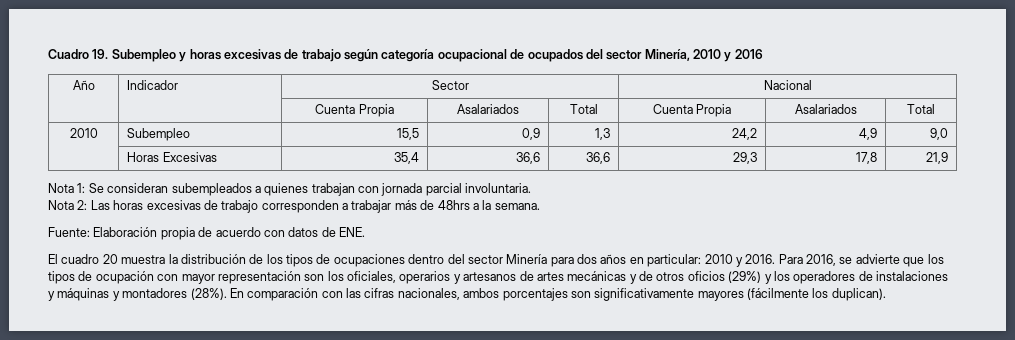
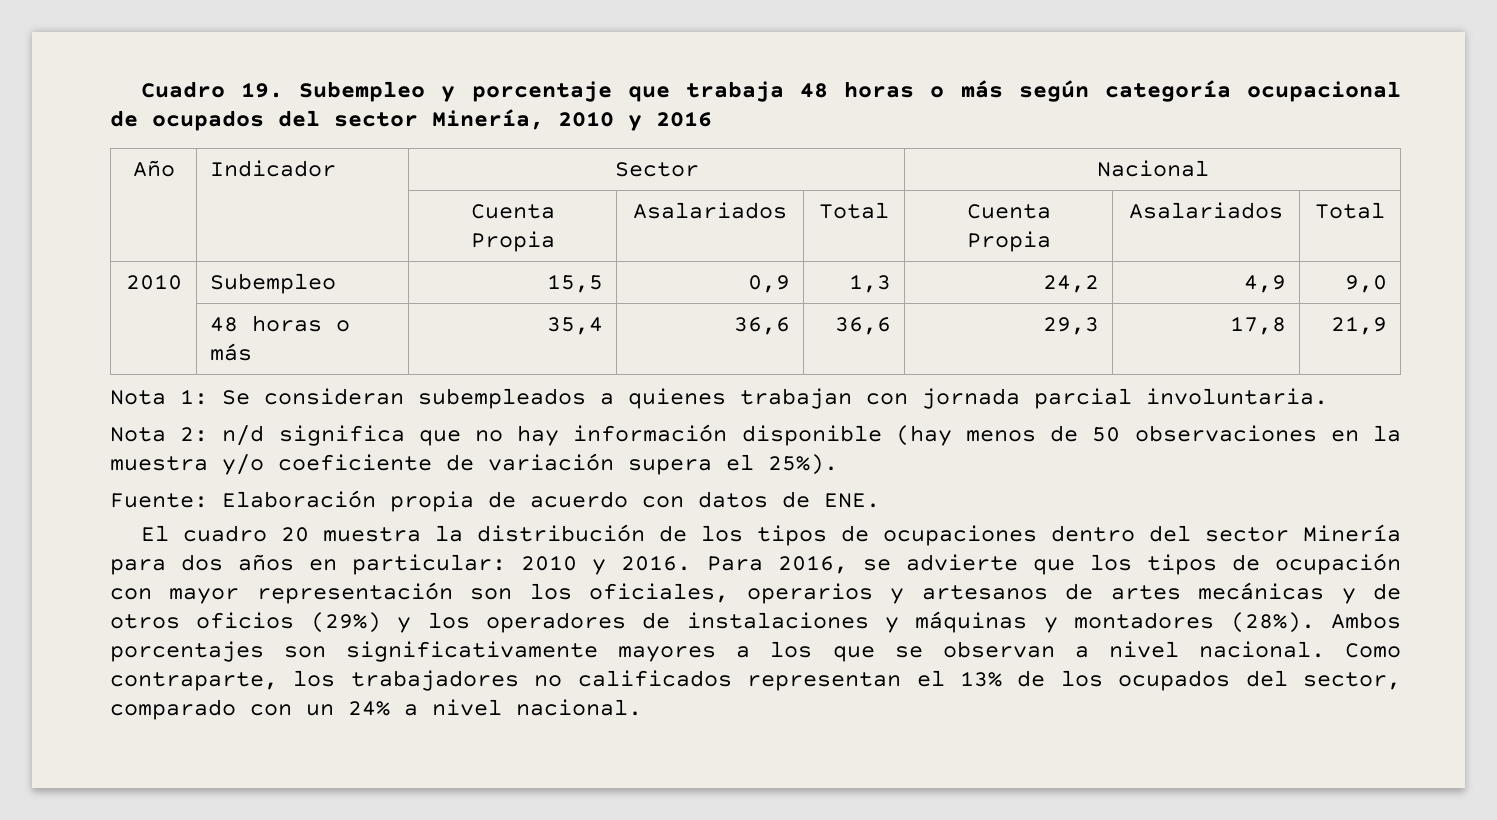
- Cuadro 19. Subempleo y horas excesivas de trabajo según categoría ocupacional de ocupados del sector Minería, 2010 y 2016
+ Cuadro 19. Subempleo y porcentaje que trabaja 48 horas o más según categoría ocupacional de ocupados del sector Minería, 2010 y 2016
- | Horas Excesivas | 35,4 | 36,6 | 36,6 | 29,3 | 17,8 | 21,9
+ | 48 horas o más | 35,4 | 36,6 | 36,6 | 29,3 | 17,8 | 21,9
- Nota 2: Las horas excesivas de trabajo corresponden a trabajar más de 48hrs a la semana.
+ Nota 2: n/d significa que no hay información disponible (hay menos de 50 observaciones en la muestra y/o coeficiente de variación supera el 25%).
- En comparación con las cifras nacionales, ambos porcentajes son significativamente mayores (fácilmente los duplican).
+ Ambos porcentajes son significativamente mayores a los que se observan a nivel nacional. Como contraparte, los trabajadores no calificados representan el 13% de los ocupados del sector, comparado con un 24% a nivel nacional.

